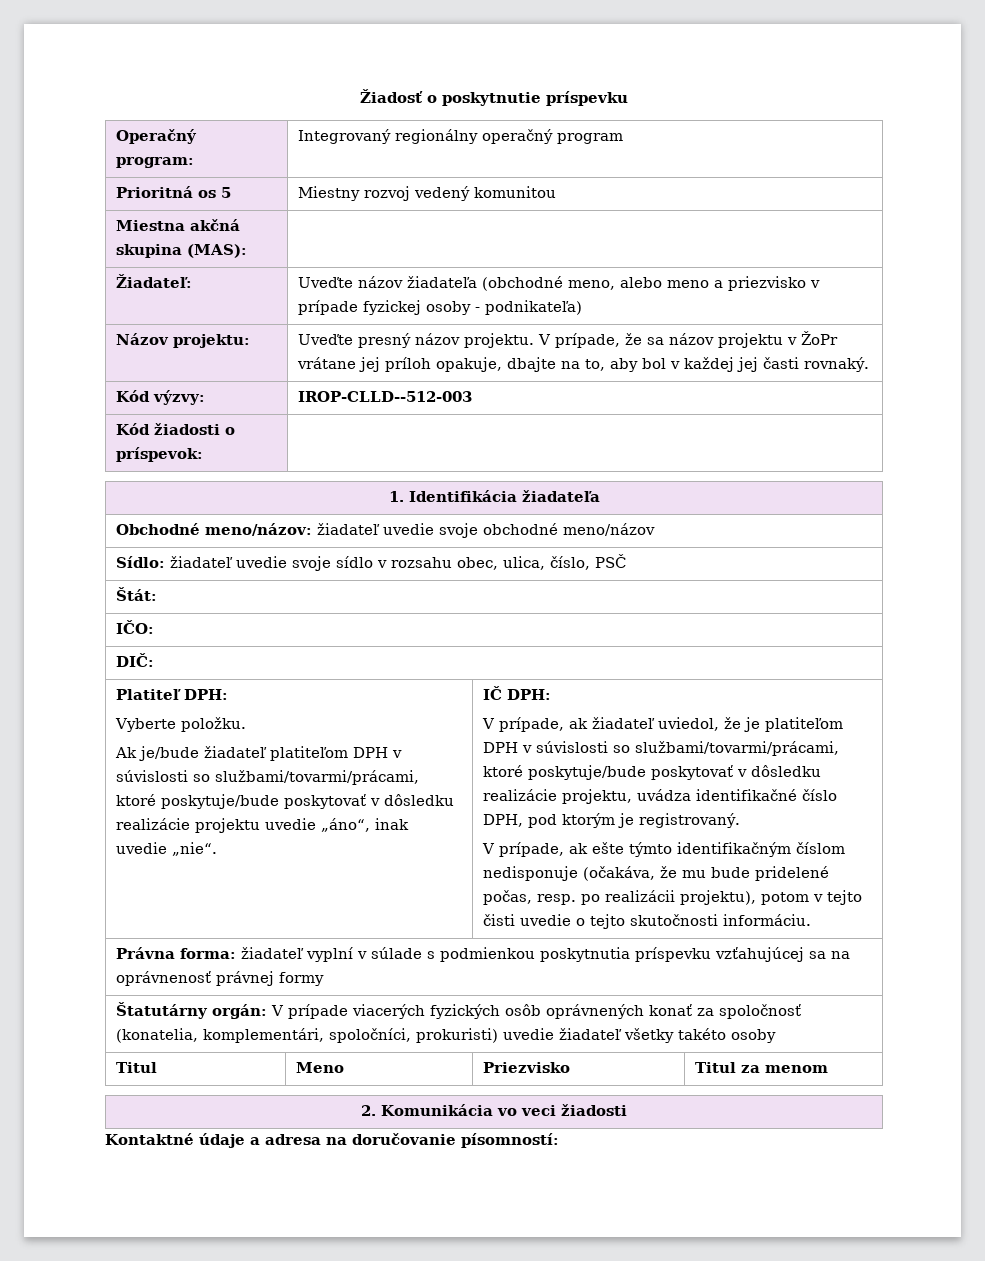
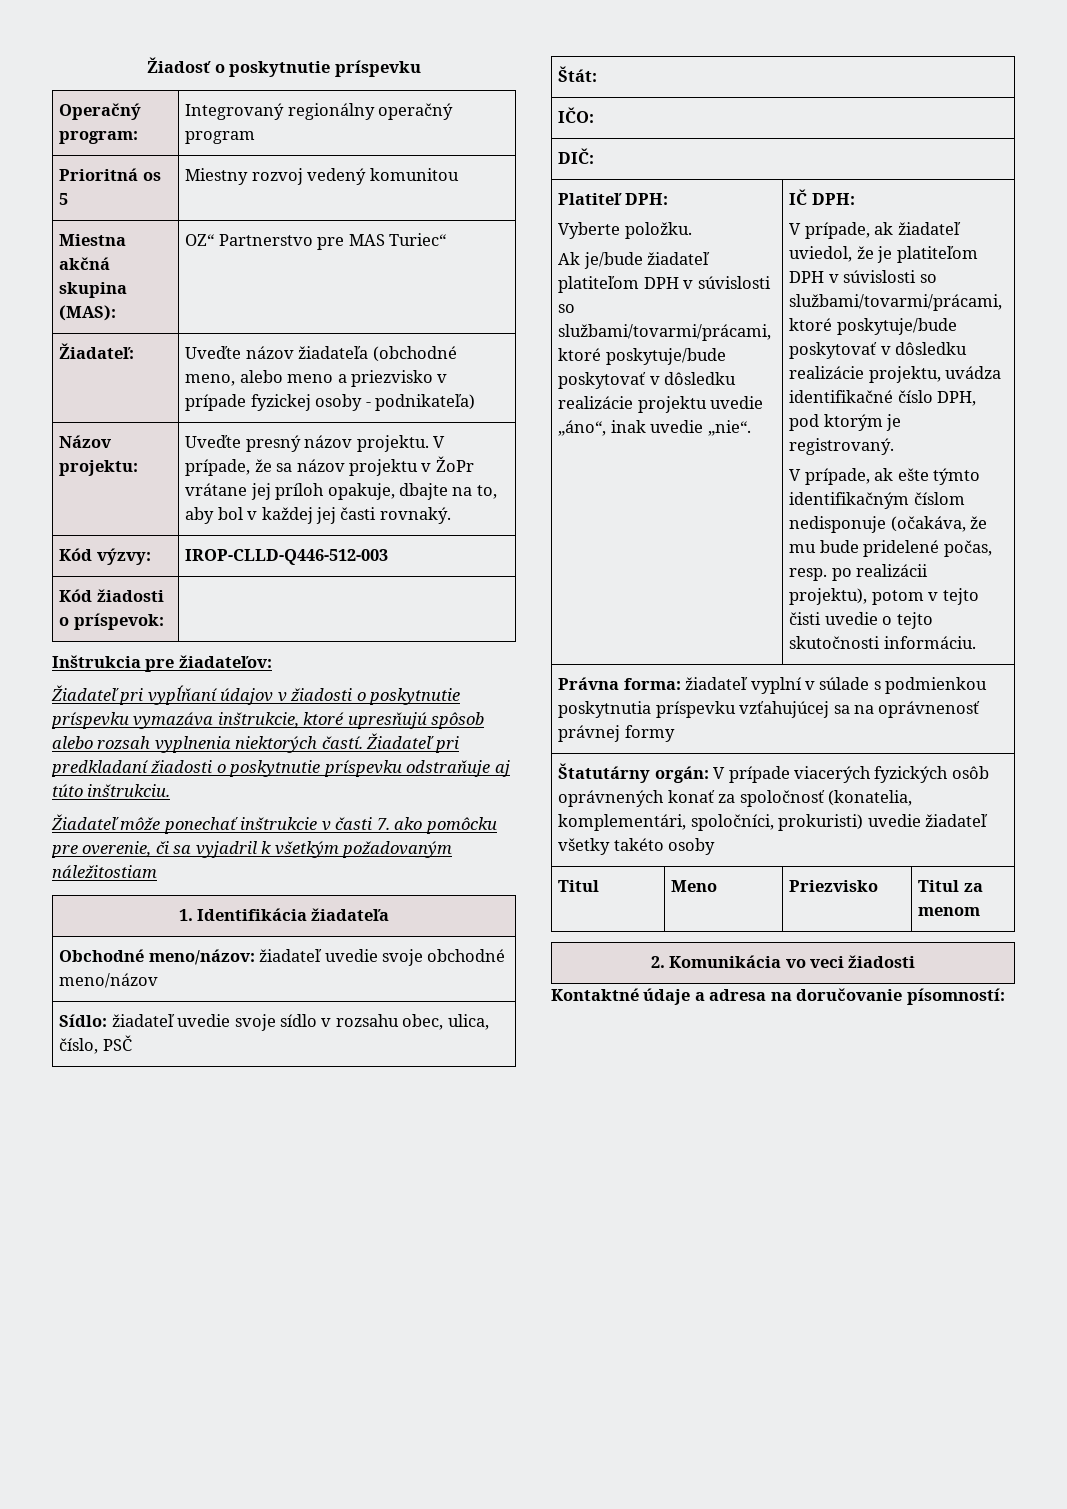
- Miestna akčná skupina (MAS): |
+ Miestna akčná skupina (MAS): | OZ“ Partnerstvo pre MAS Turiec“
- Kód výzvy: | IROP-CLLD--512-003
+ Kód výzvy: | IROP-CLLD-Q446-512-003
+ Inštrukcia pre žiadateľov:
+ Žiadateľ pri vypĺňaní údajov v žiadosti o poskytnutie príspevku vymazáva inštrukcie, ktoré upresňujú spôsob alebo rozsah vyplnenia niektorých častí. Žiadateľ pri predkladaní žiadosti o poskytnutie príspevku odstraňuje aj túto inštrukciu.
+ Žiadateľ môže ponechať inštrukcie v časti 7. ako pomôcku pre overenie, či sa vyjadril k všetkým požadovaným náležitostiam

